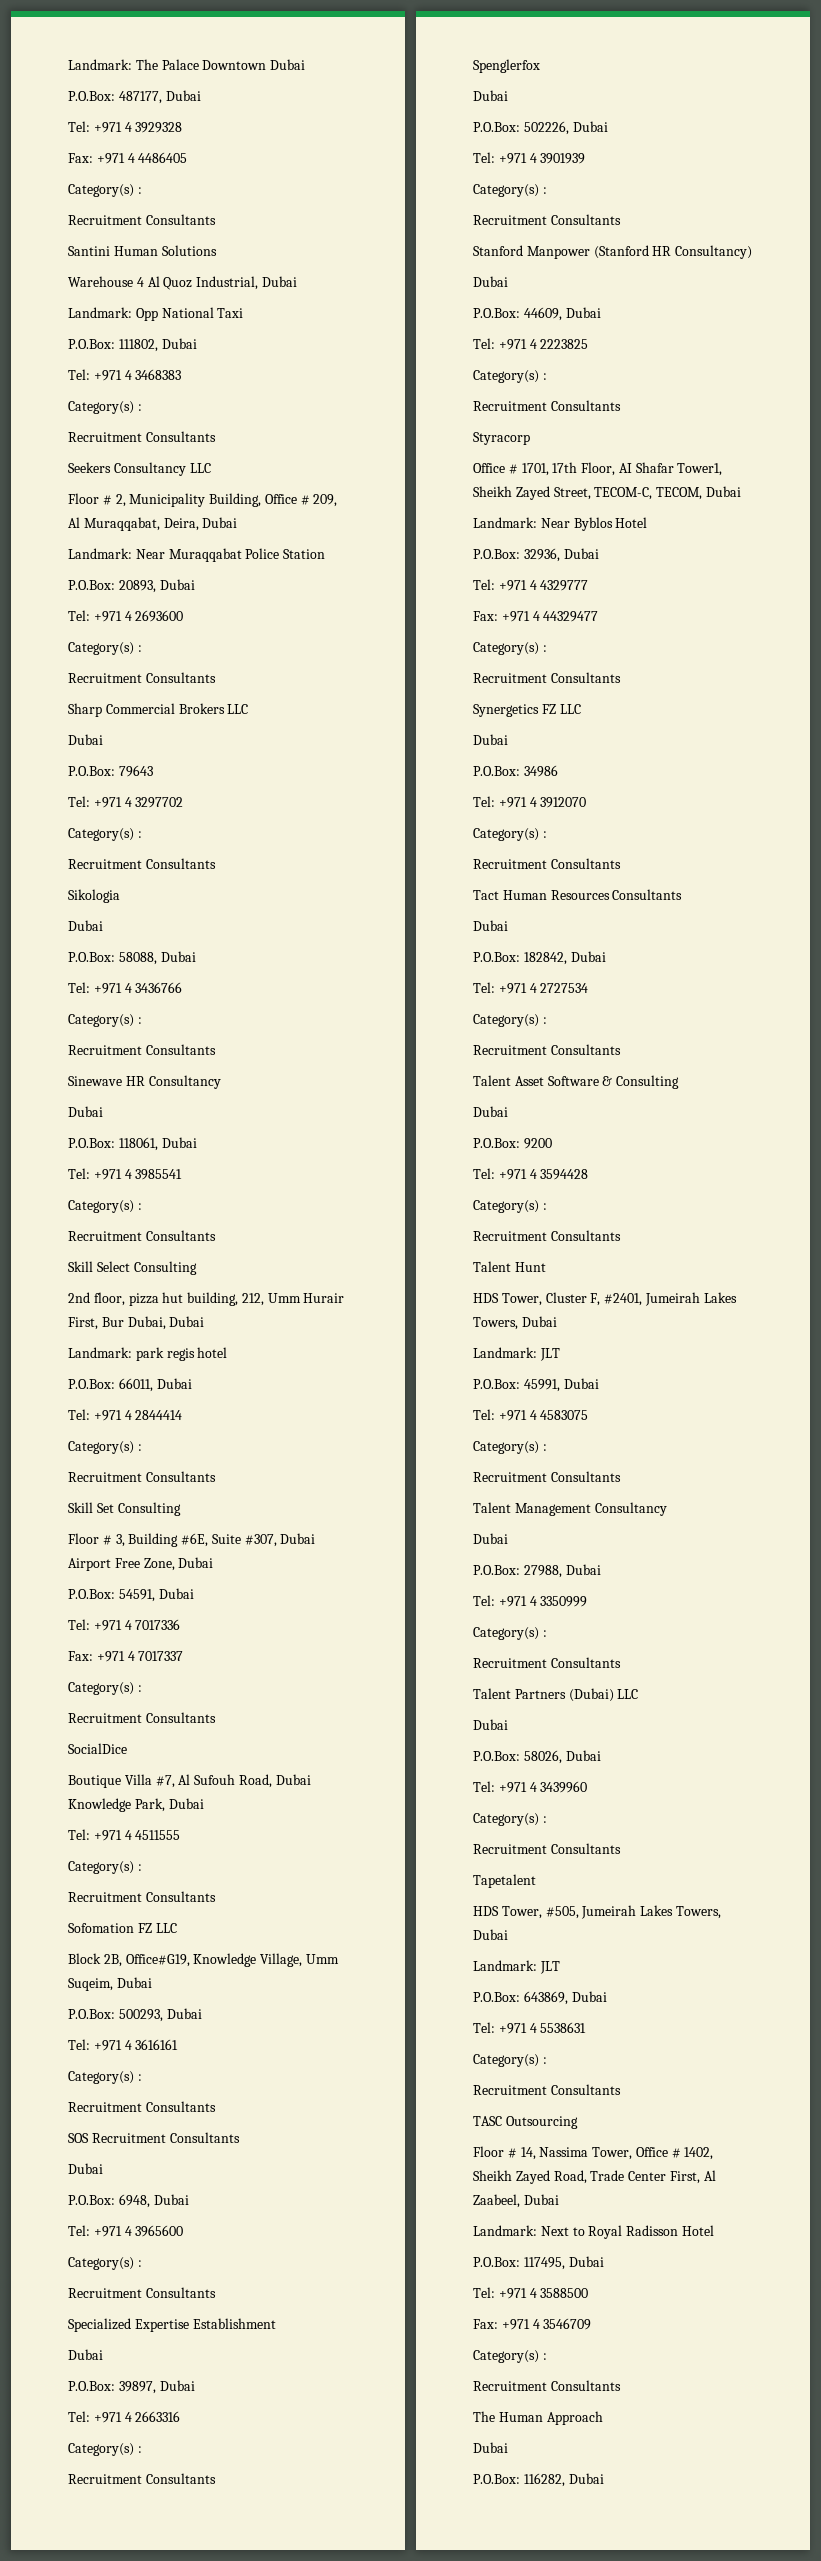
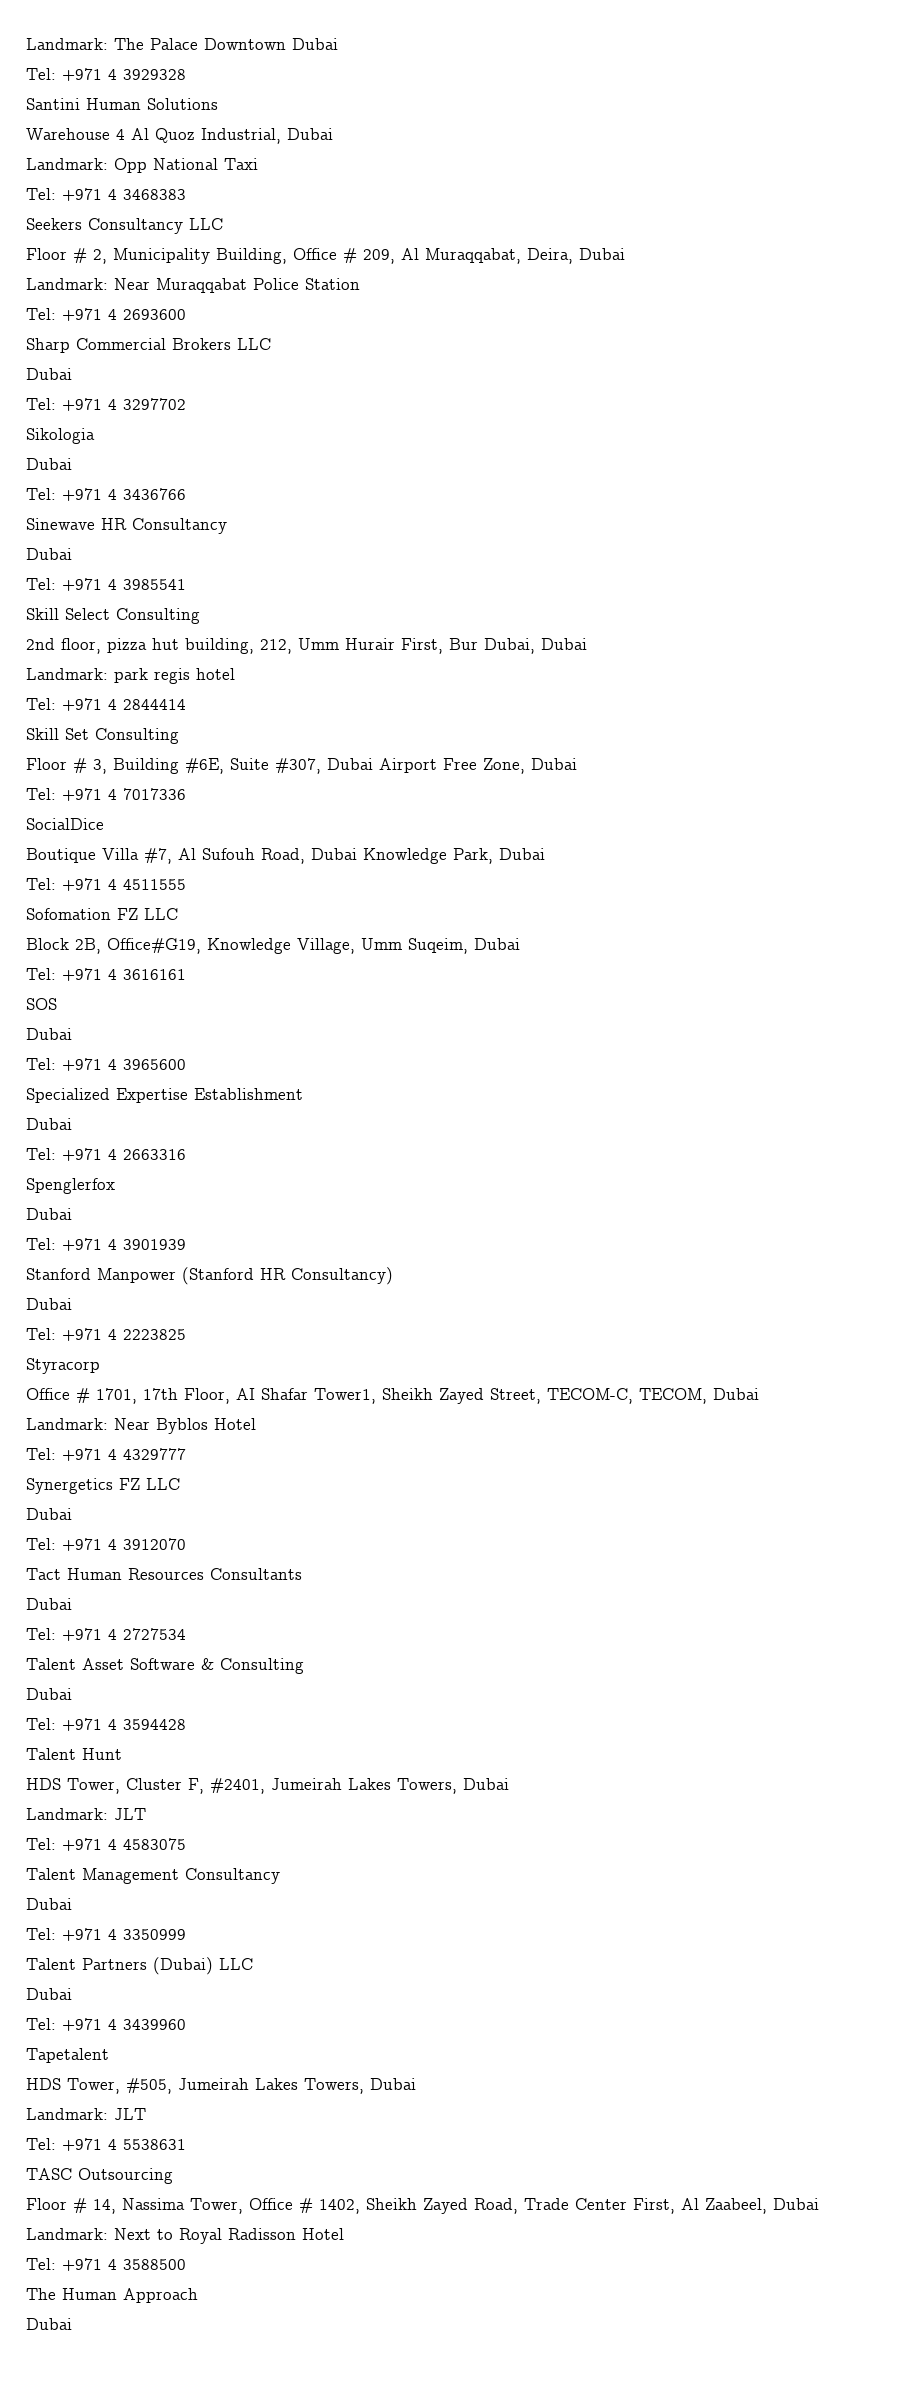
- P.O.Box: 487177, Dubai
- Fax: +971 4 4486405
- Category(s) :
- Recruitment Consultants
- P.O.Box: 111802, Dubai
  Tel: +971 4 3468383
- Category(s) :
- Recruitment Consultants
- P.O.Box: 20893, Dubai
  Tel: +971 4 2693600
- Category(s) :
- Recruitment Consultants
- P.O.Box: 79643
  Tel: +971 4 3297702
- Category(s) :
- Recruitment Consultants
- P.O.Box: 58088, Dubai
  Tel: +971 4 3436766
- Category(s) :
- Recruitment Consultants
- P.O.Box: 118061, Dubai
  Tel: +971 4 3985541
- Category(s) :
- Recruitment Consultants
- P.O.Box: 66011, Dubai
  Tel: +971 4 2844414
- Category(s) :
- Recruitment Consultants
- P.O.Box: 54591, Dubai
- Fax: +971 4 7017337
- Category(s) :
- Recruitment Consultants
  Tel: +971 4 4511555
- Category(s) :
- Recruitment Consultants
- P.O.Box: 500293, Dubai
  Tel: +971 4 3616161
- Category(s) :
- Recruitment Consultants
- SOS Recruitment Consultants
+ SOS
  Dubai
- P.O.Box: 6948, Dubai
  Tel: +971 4 3965600
- Category(s) :
- Recruitment Consultants
- P.O.Box: 39897, Dubai
  Tel: +971 4 2663316
- Category(s) :
- Recruitment Consultants
- P.O.Box: 502226, Dubai
  Tel: +971 4 3901939
- Category(s) :
- Recruitment Consultants
- P.O.Box: 44609, Dubai
  Tel: +971 4 2223825
- Category(s) :
- Recruitment Consultants
- P.O.Box: 32936, Dubai
- Fax: +971 4 44329477
- Category(s) :
- Recruitment Consultants
- P.O.Box: 34986
  Tel: +971 4 3912070
- Category(s) :
- Recruitment Consultants
- P.O.Box: 182842, Dubai
  Tel: +971 4 2727534
- Category(s) :
- Recruitment Consultants
- P.O.Box: 9200
  Tel: +971 4 3594428
- Category(s) :
- Recruitment Consultants
- P.O.Box: 45991, Dubai
  Tel: +971 4 4583075
- Category(s) :
- Recruitment Consultants
- P.O.Box: 27988, Dubai
  Tel: +971 4 3350999
- Category(s) :
- Recruitment Consultants
- P.O.Box: 58026, Dubai
  Tel: +971 4 3439960
- Category(s) :
- Recruitment Consultants
- P.O.Box: 643869, Dubai
  Tel: +971 4 5538631
- Category(s) :
- Recruitment Consultants
- P.O.Box: 117495, Dubai
- Fax: +971 4 3546709
- Category(s) :
- Recruitment Consultants
- P.O.Box: 116282, Dubai

